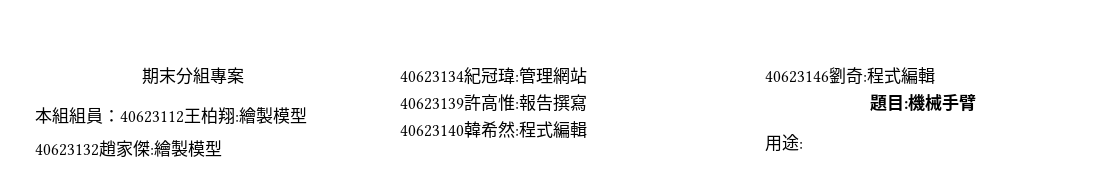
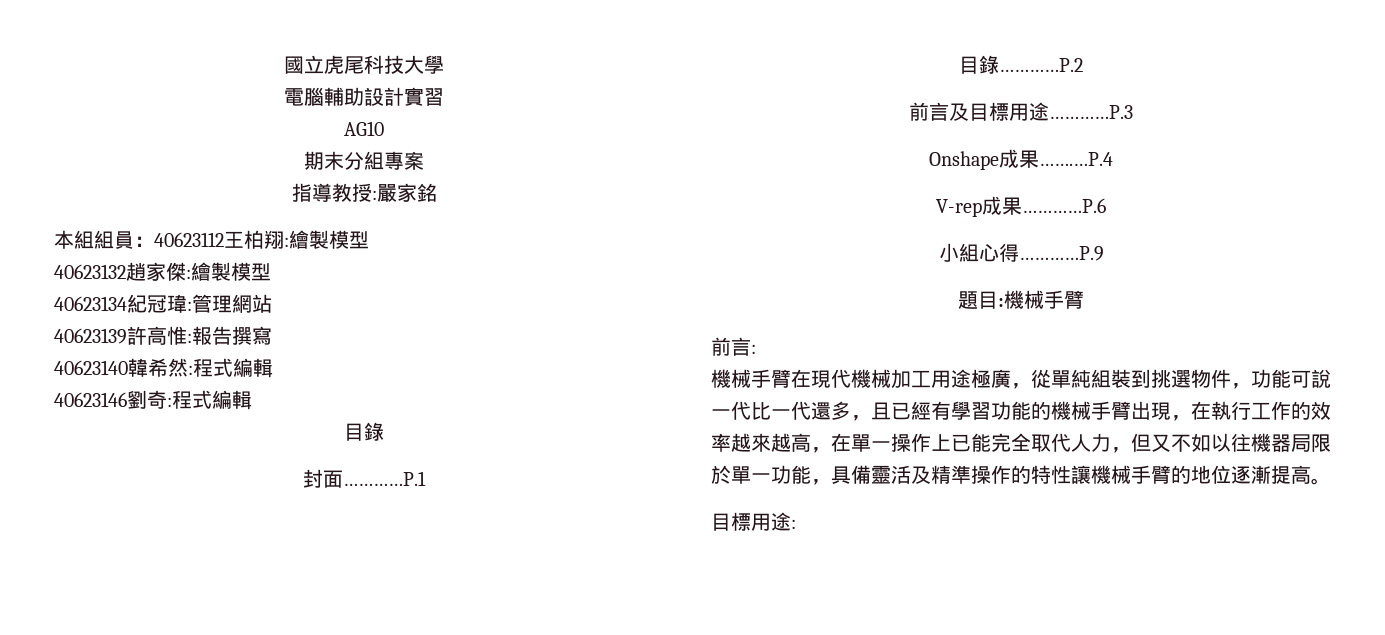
+ 國立虎尾科技大學
+ 電腦輔助設計實習
+ AG10
+ 指導教授:嚴家銘
  40623146劉奇:程式編輯
+ 目錄
+ 封面…………P.1
+ 目錄…………P.2
+ 前言及目標用途…………P.3
+ Onshape成果…….…P.4
+ V-rep成果…………P.6
+ 小組心得…………P.9
  題目:機械手臂
- 用途:
+ 前言:
+ 機械手臂在現代機械加工用途極廣，從單純組裝到挑選物件，功能可說一代比一代還多，且已經有學習功能的機械手臂出現，在執行工作的效率越來越高，在單一操作上已能完全取代人力，但又不如以往機器局限於單一功能，具備靈活及精準操作的特性讓機械手臂的地位逐漸提高。
+ 目標用途:

